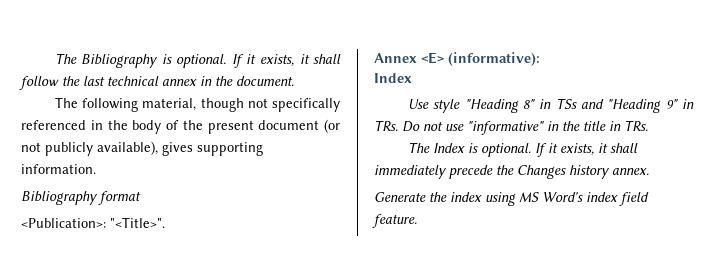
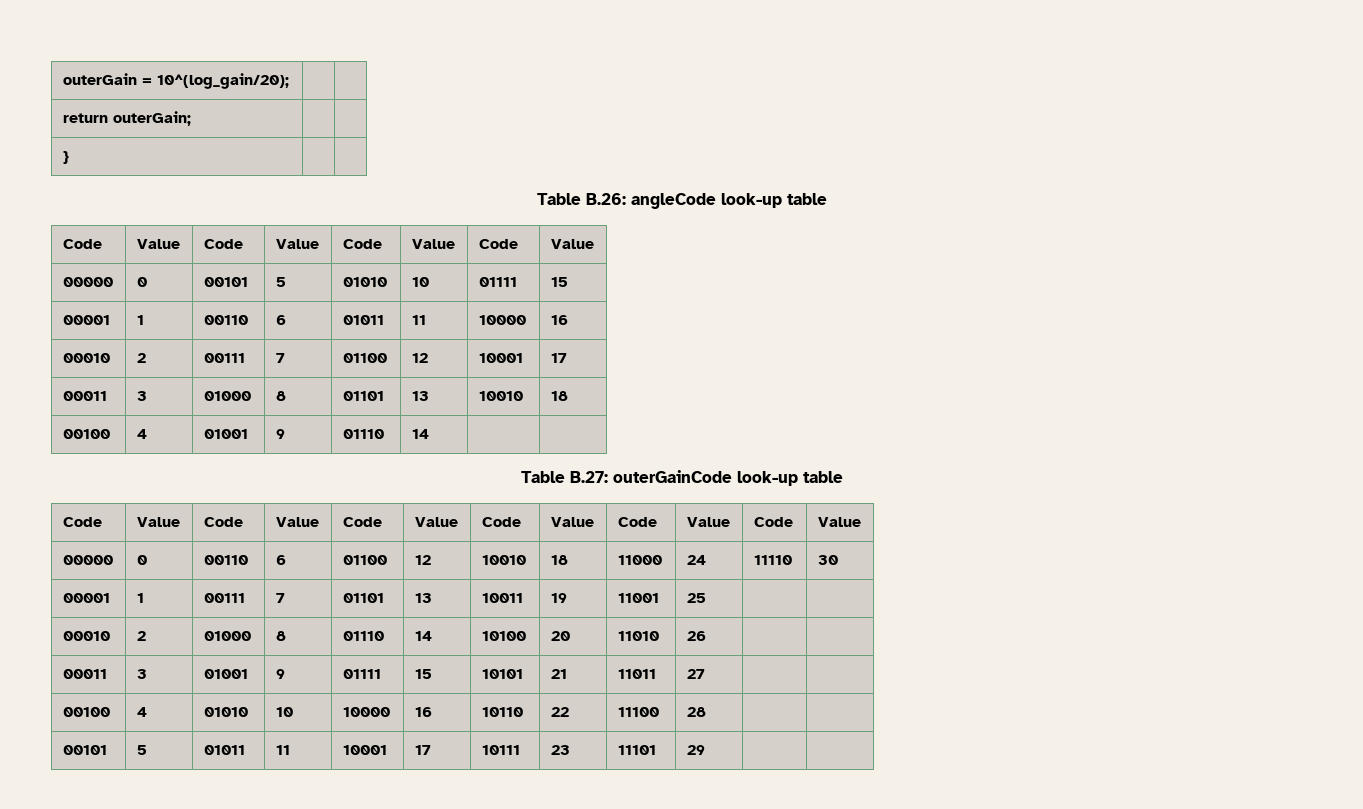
- The Bibliography is optional. If it exists, it shall follow the last technical annex in the document.
- The following material, though not specifically referenced in the body of the present document (or not publicly available), gives supporting information.
- Bibliography format
- <Publication>: "<Title>".
- Annex <E> (informative):
- Index
- Use style "Heading 8" in TSs and "Heading 9" in TRs. Do not use "informative" in the title in TRs.
- The Index is optional. If it exists, it shall immediately precede the Changes history annex.
- Generate the index using MS Word's index field feature.
+ outerGain = 10^(log_gain/20); | |
+ return outerGain; | |
+ } | |
+ Table B.26: angleCode look-up table
+ Code | Value | Code | Value | Code | Value | Code | Value
+ 00000 | 0 | 00101 | 5 | 01010 | 10 | 01111 | 15
+ 00001 | 1 | 00110 | 6 | 01011 | 11 | 10000 | 16
+ 00010 | 2 | 00111 | 7 | 01100 | 12 | 10001 | 17
+ 00011 | 3 | 01000 | 8 | 01101 | 13 | 10010 | 18
+ 00100 | 4 | 01001 | 9 | 01110 | 14 | |
+ Table B.27: outerGainCode look-up table
+ Code | Value | Code | Value | Code | Value | Code | Value | Code | Value | Code | Value
+ 00000 | 0 | 00110 | 6 | 01100 | 12 | 10010 | 18 | 11000 | 24 | 11110 | 30
+ 00001 | 1 | 00111 | 7 | 01101 | 13 | 10011 | 19 | 11001 | 25 | |
+ 00010 | 2 | 01000 | 8 | 01110 | 14 | 10100 | 20 | 11010 | 26 | |
+ 00011 | 3 | 01001 | 9 | 01111 | 15 | 10101 | 21 | 11011 | 27 | |
+ 00100 | 4 | 01010 | 10 | 10000 | 16 | 10110 | 22 | 11100 | 28 | |
+ 00101 | 5 | 01011 | 11 | 10001 | 17 | 10111 | 23 | 11101 | 29 | |

